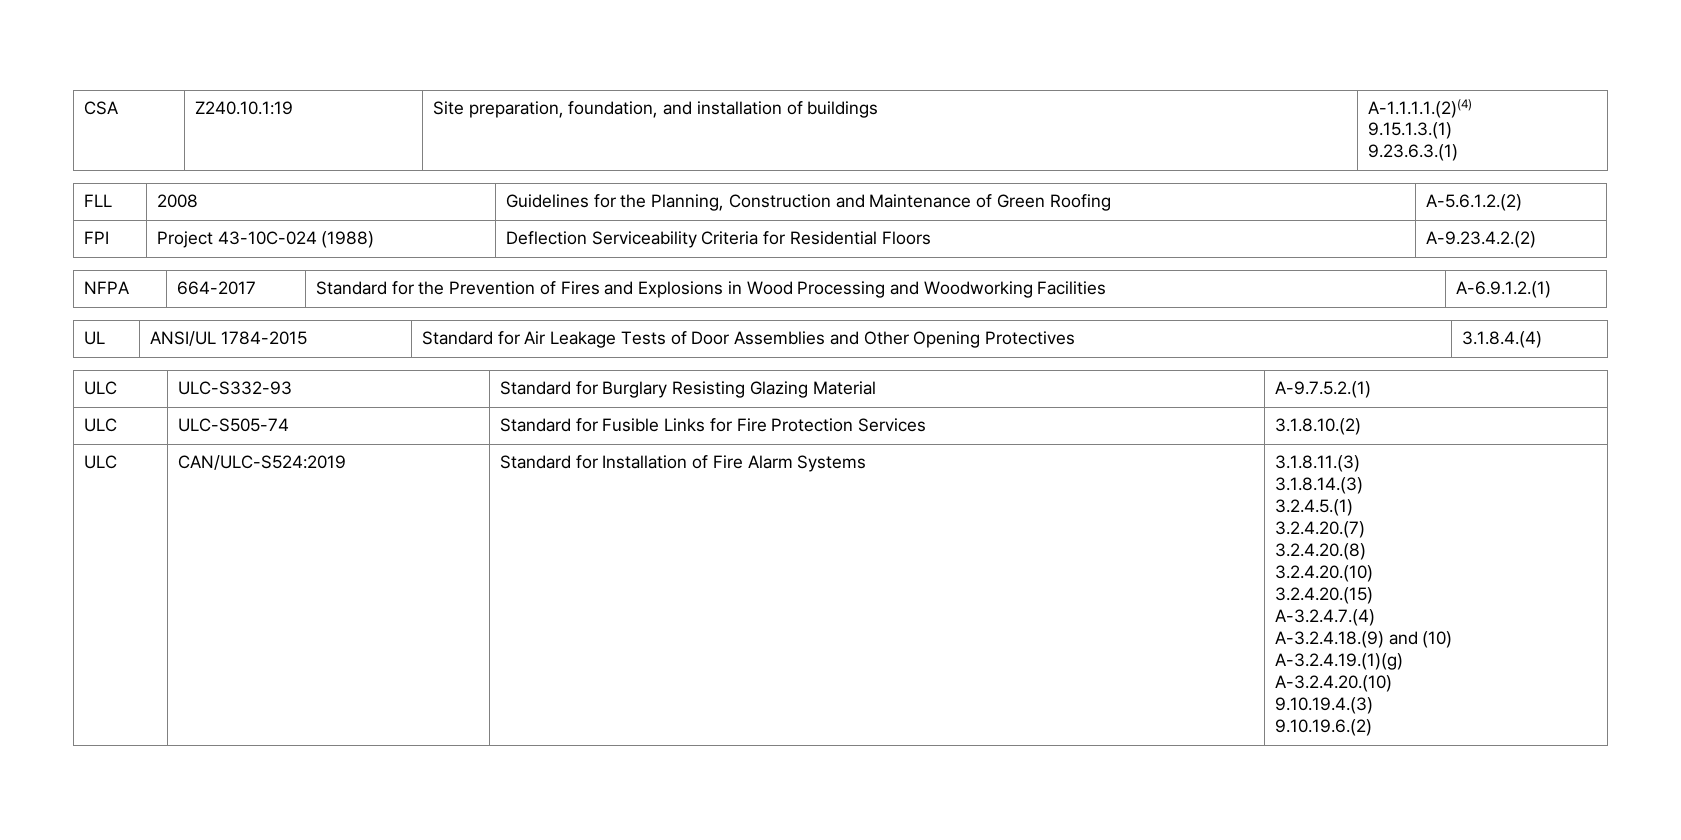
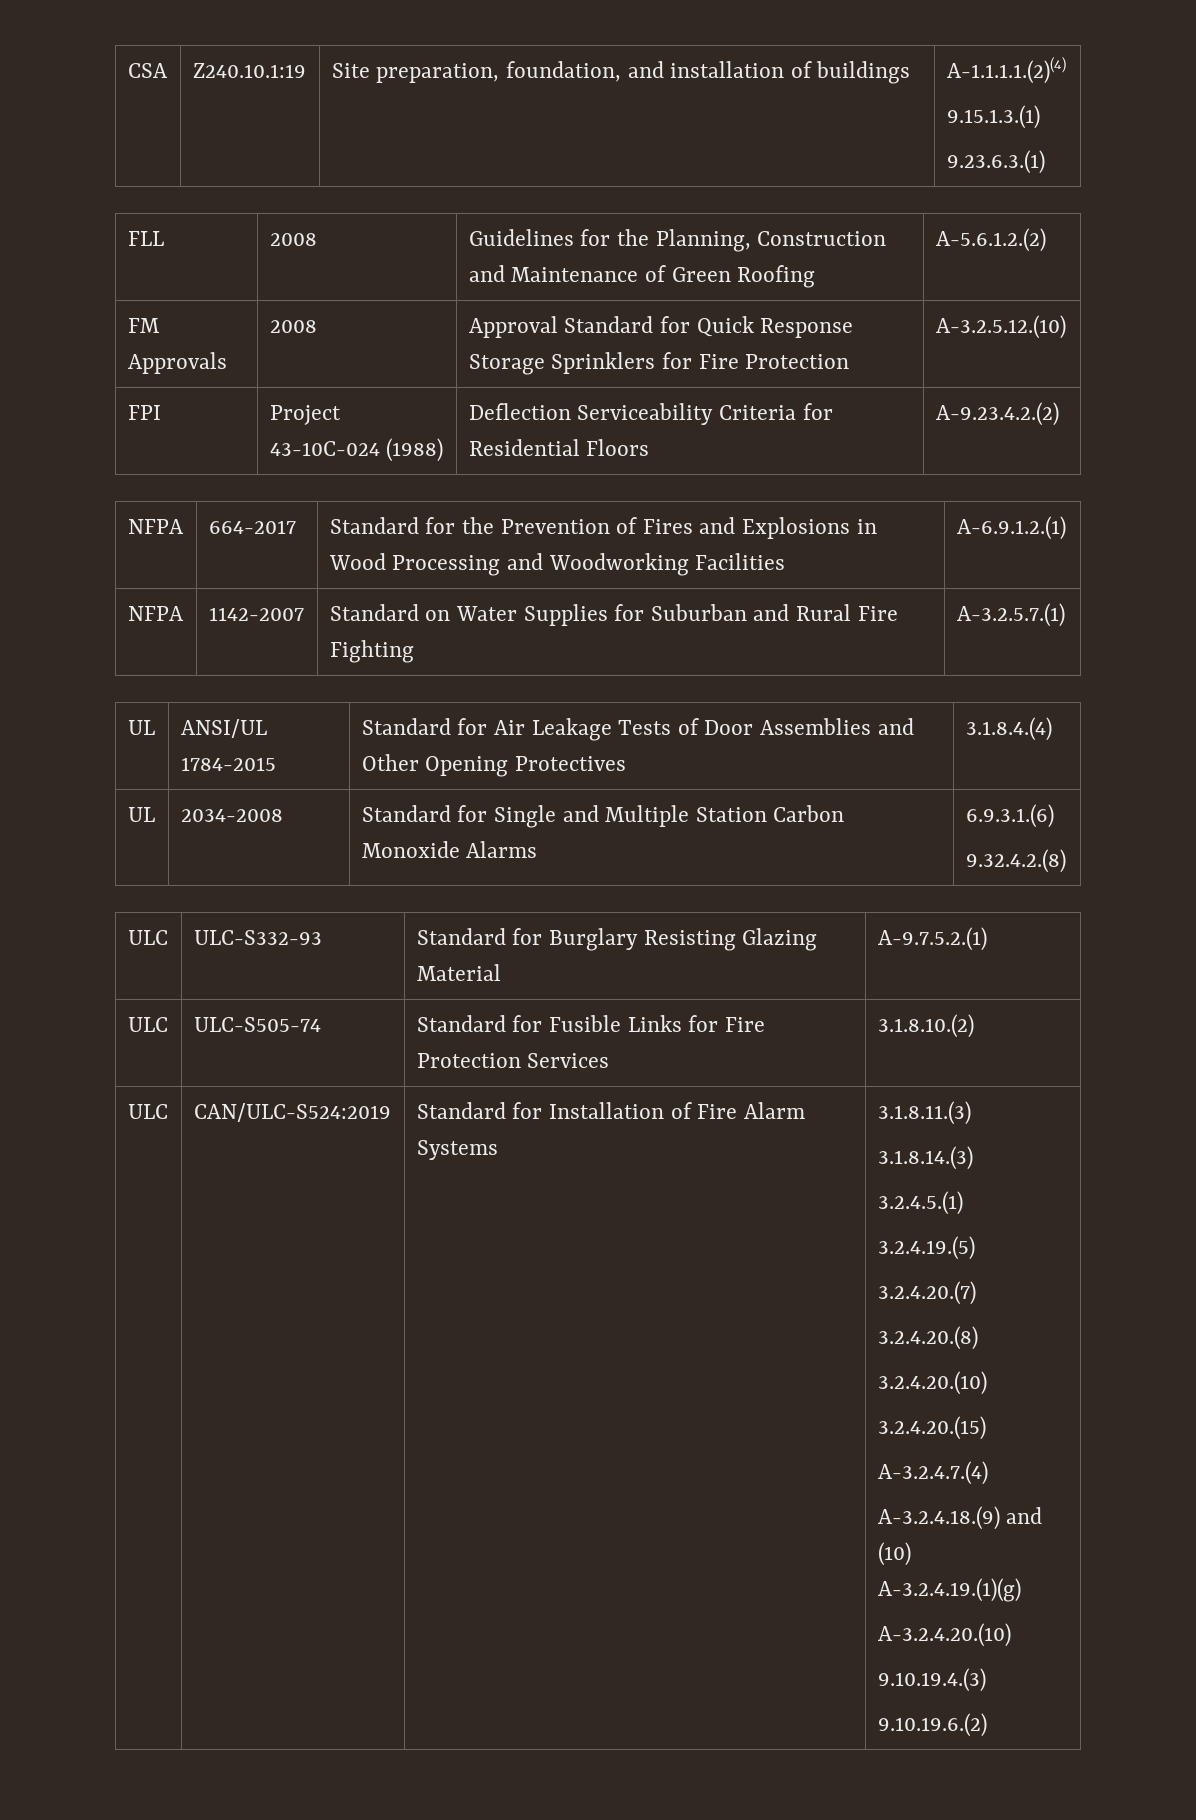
+ FM Approvals | 2008 | Approval Standard for Quick Response Storage Sprinklers for Fire Protection | A-3.2.5.12.(10)
+ NFPA | 1142-2007 | Standard on Water Supplies for Suburban and Rural Fire Fighting | A-3.2.5.7.(1)
+ UL | 2034-2008 | Standard for Single and Multiple Station Carbon Monoxide Alarms | 6.9.3.1.(6)
+ 9.32.4.2.(8)
  ULC | CAN/ULC-S524:2019 | Standard for Installation of Fire Alarm Systems | 3.1.8.11.(3)
  3.1.8.14.(3)
  3.2.4.5.(1)
+ 3.2.4.19.(5)

